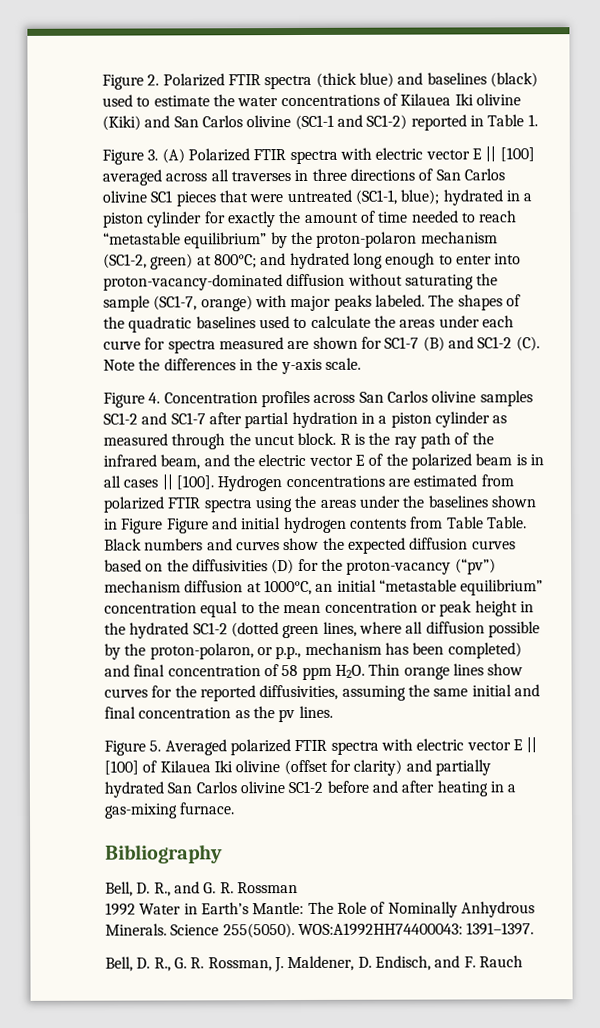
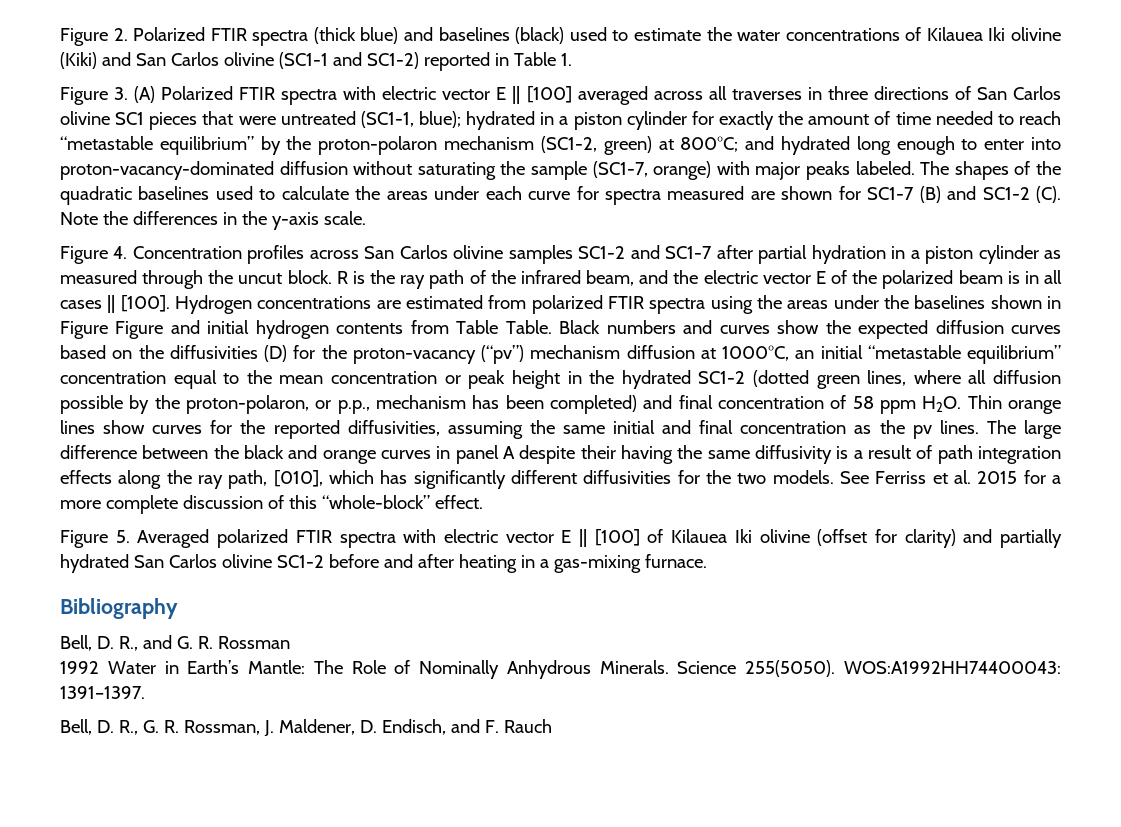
+ The large difference between the black and orange curves in panel A despite their having the same diffusivity is a result of path integration effects along the ray path, [010], which has significantly different diffusivities for the two models. See Ferriss et al. 2015 for a more complete discussion of this “whole-block” effect.

